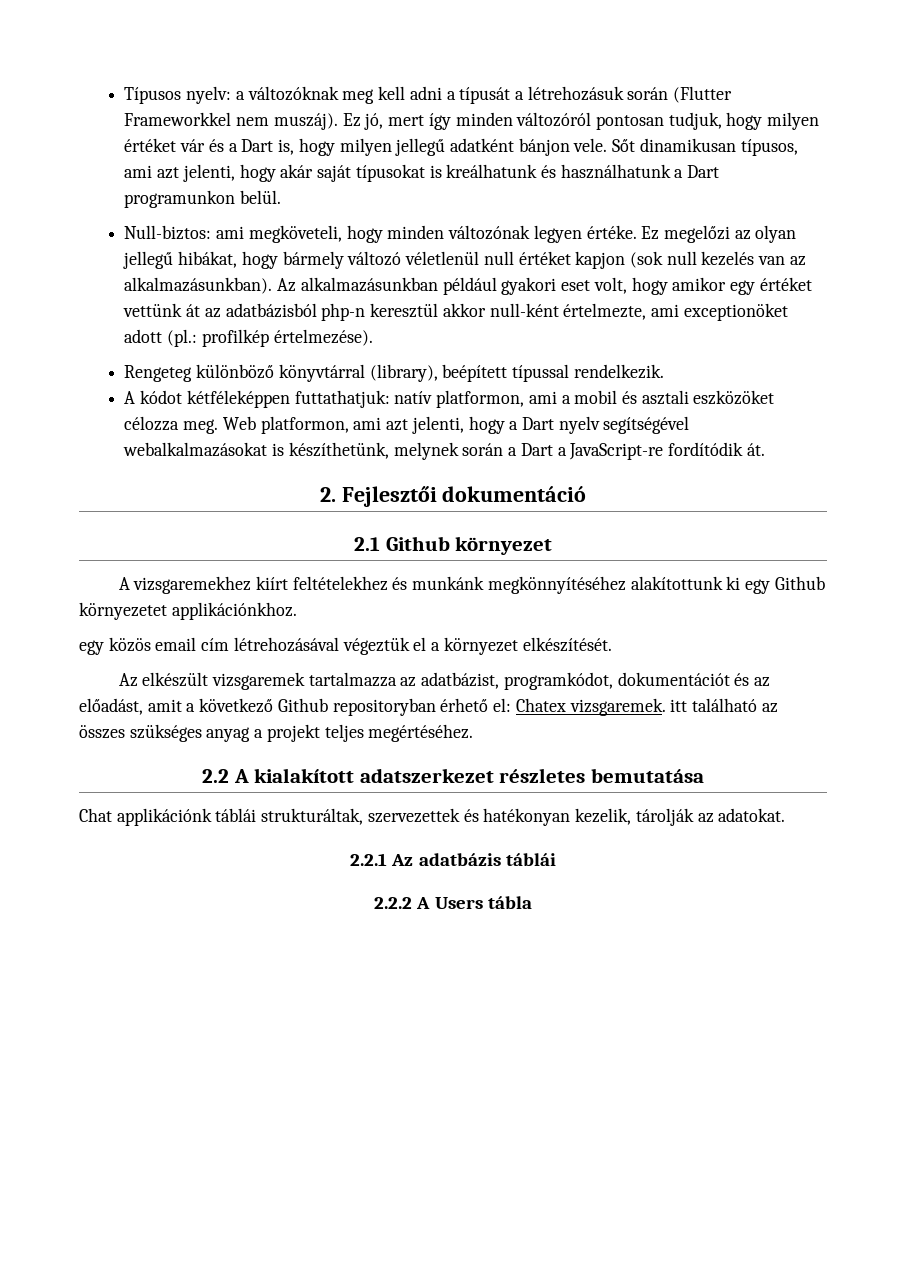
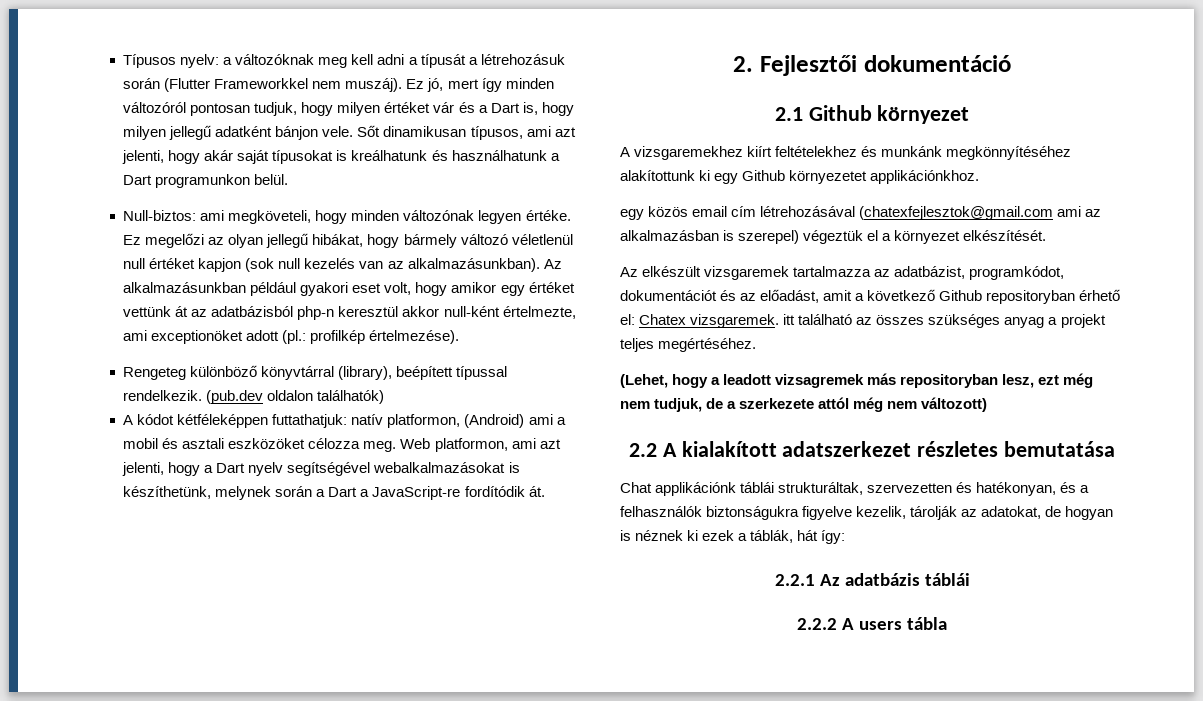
+ (pub.dev oldalon találhatók)
- A kódot kétféleképpen futtathatjuk: natív platformon, ami a mobil és asztali eszközöket célozza meg.
+ A kódot kétféleképpen futtathatjuk: natív platformon, (Android) ami a mobil és asztali eszközöket célozza meg.
- egy közös email cím létrehozásával végeztük el a környezet elkészítését.
+ egy közös email cím létrehozásával (chatexfejlesztok@gmail.com ami az alkalmazásban is szerepel) végeztük el a környezet elkészítését.
+ (Lehet, hogy a leadott vizsagremek más repositoryban lesz, ezt még nem tudjuk, de a szerkezete attól még nem változott)
- Chat applikációnk táblái strukturáltak, szervezettek és hatékonyan kezelik, tárolják az adatokat.
+ Chat applikációnk táblái strukturáltak, szervezetten és hatékonyan, és a felhasználók biztonságukra figyelve kezelik, tárolják az adatokat, de hogyan is néznek ki ezek a táblák, hát így:
- 2.2.2 A Users tábla
+ 2.2.2 A users tábla

